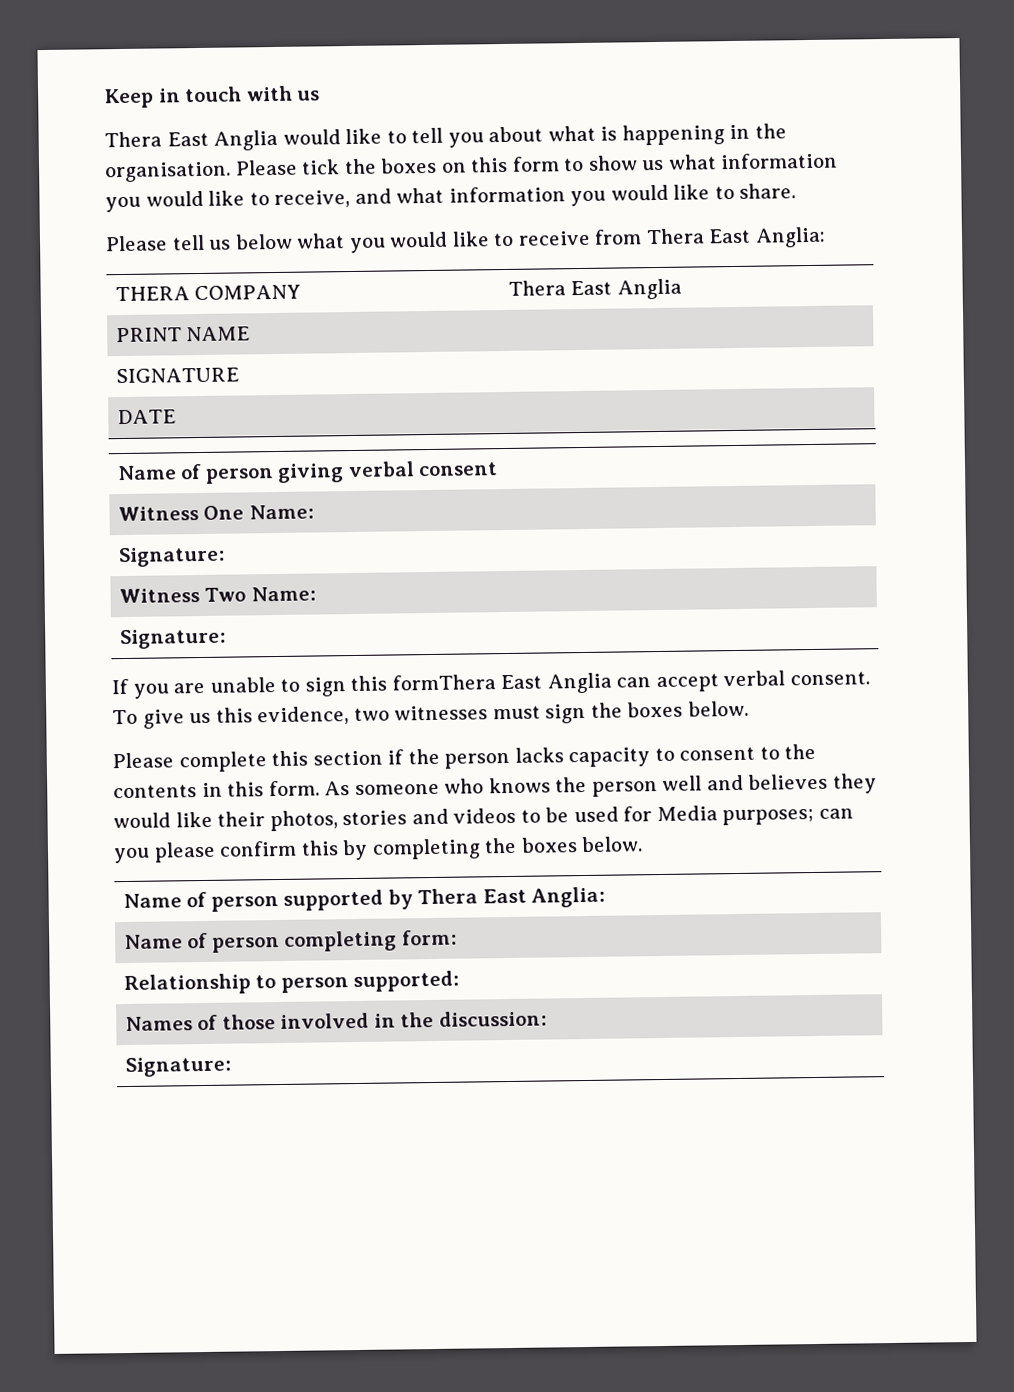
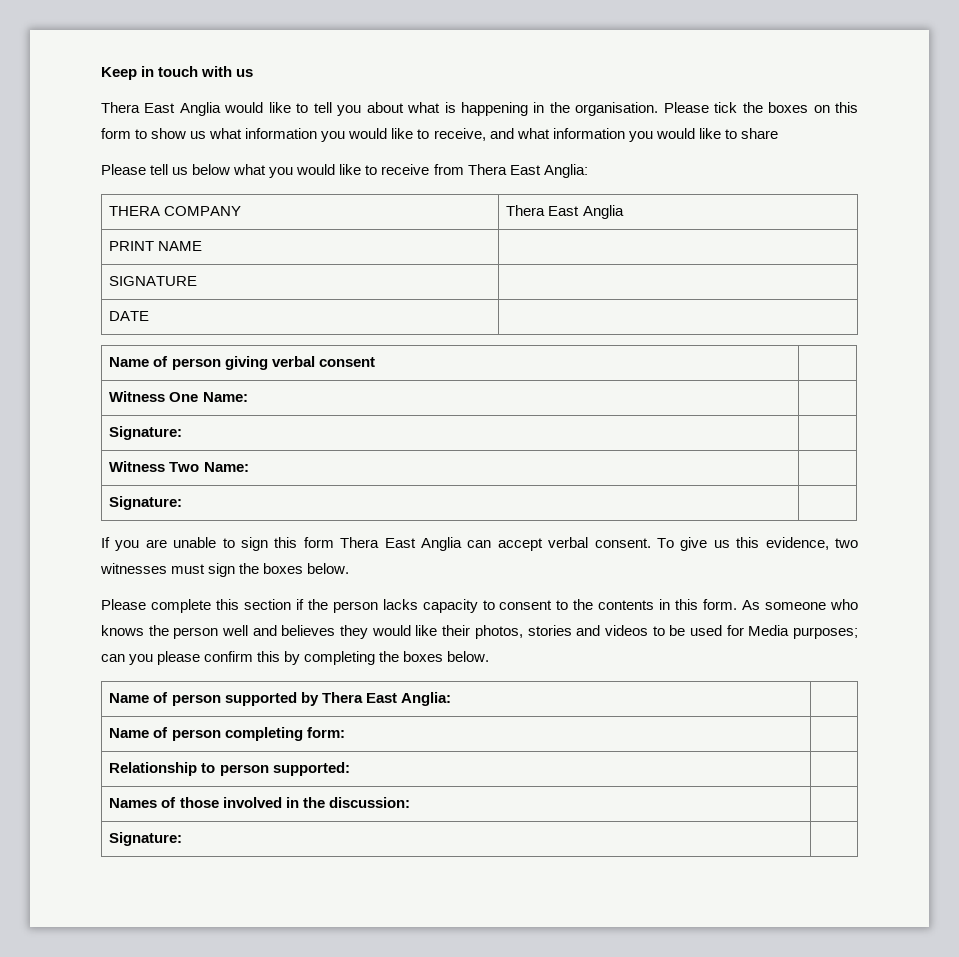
- Please tick the boxes on this form to show us what information you would like to receive, and what information you would like to share.
+ Please tick the boxes on this form to show us what information you would like to receive, and what information you would like to share
- If you are unable to sign this formThera East Anglia can accept verbal consent.
+ If you are unable to sign this form Thera East Anglia can accept verbal consent.

